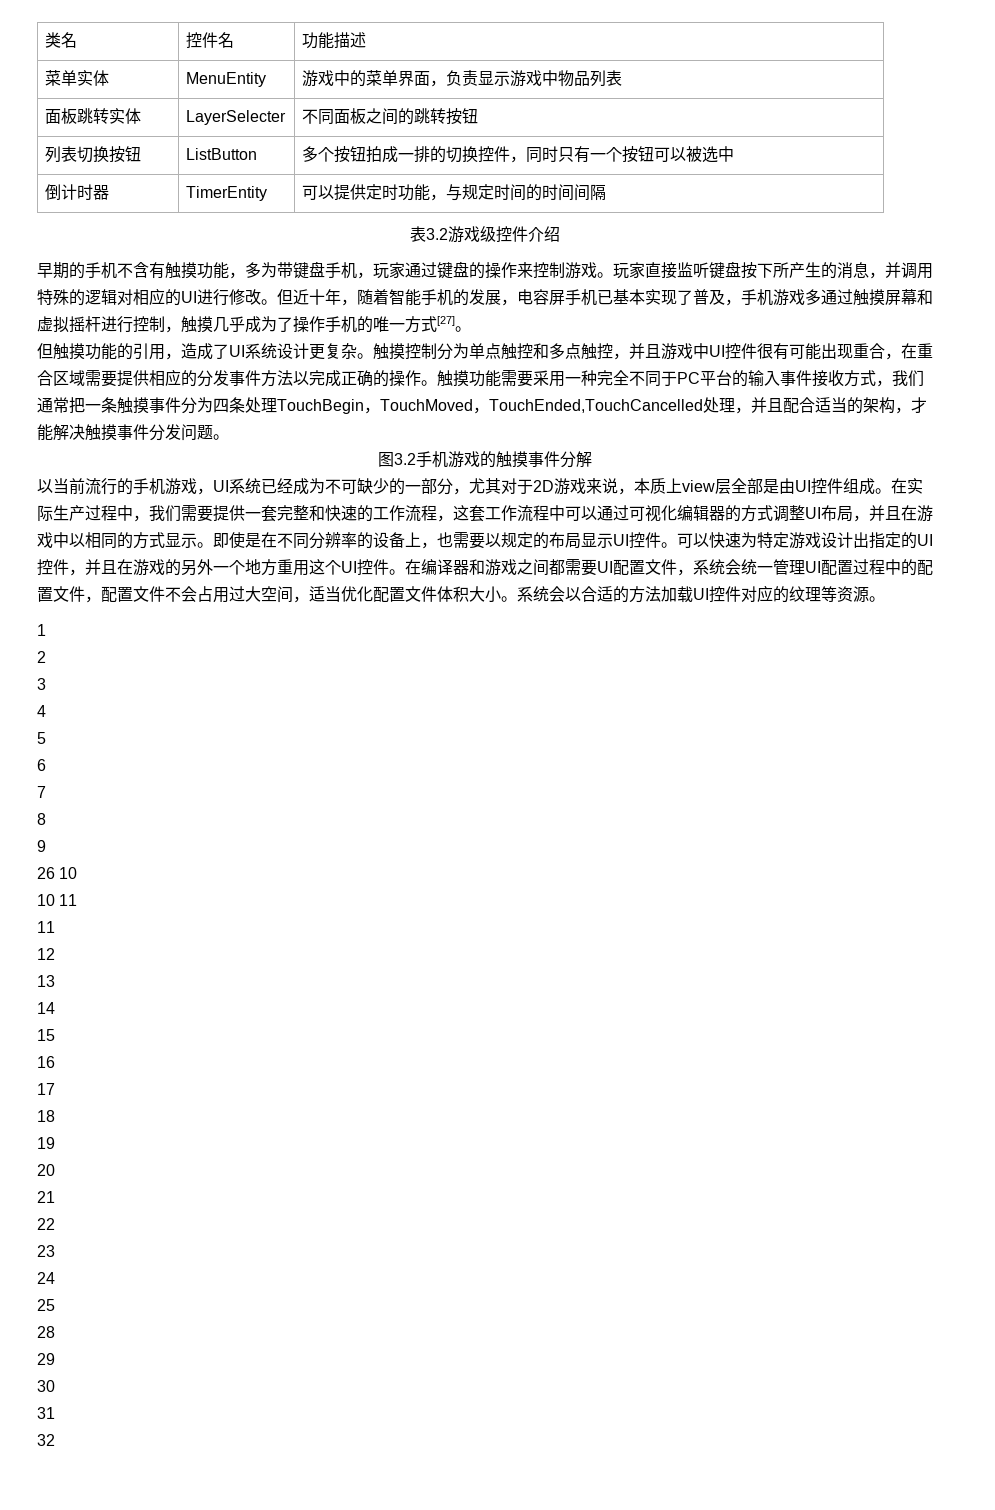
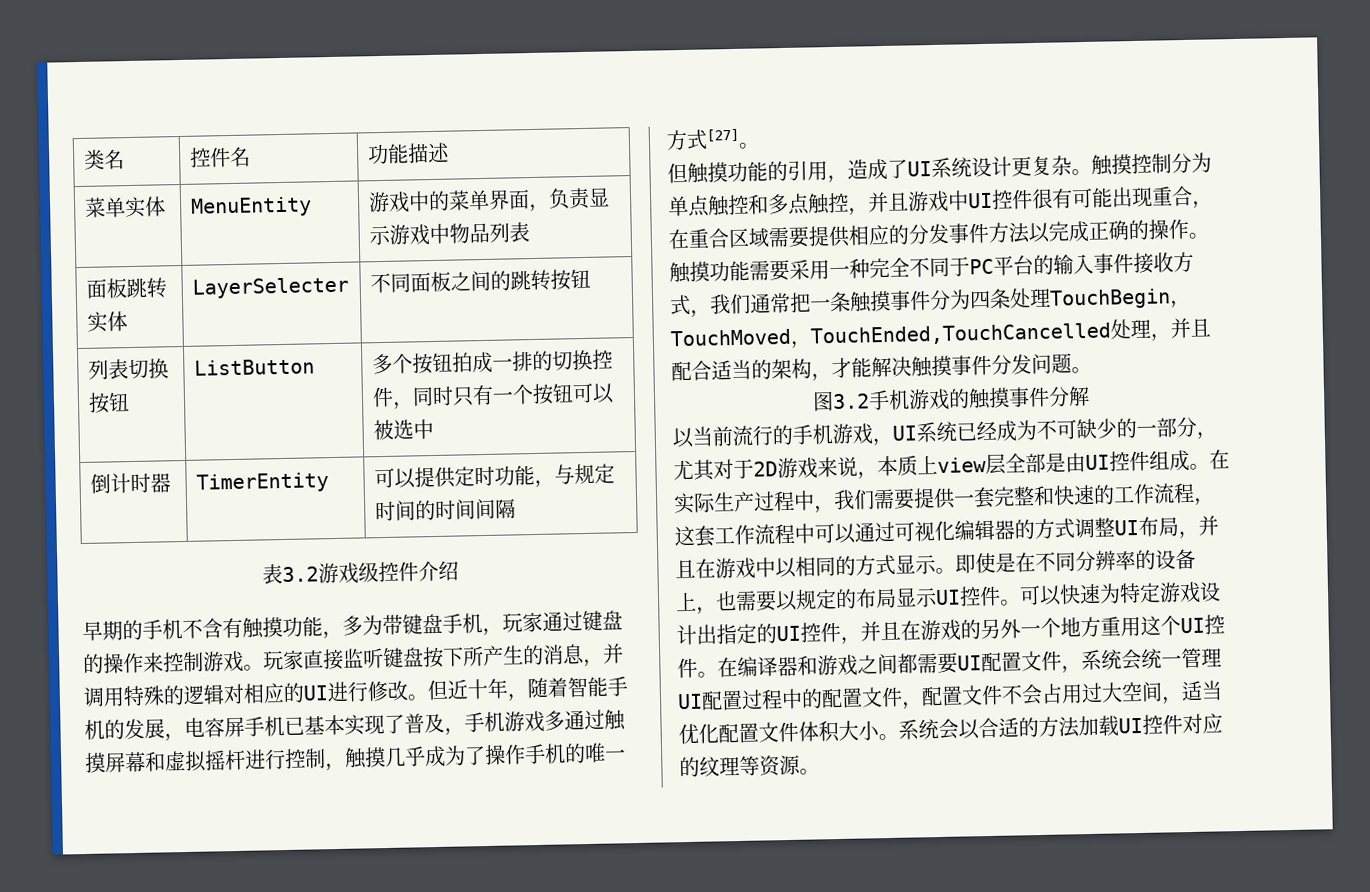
  系统会以合适的方法加载UI控件对应的纹理等资源。
- 1
- 2
- 3
- 4
- 5
- 6
- 7
- 8
- 9
- 26 10
- 10 11
- 11
- 12
- 13
- 14
- 15
- 16
- 17
- 18
- 19
- 20
- 21
- 22
- 23
- 24
- 25
- 28
- 29
- 30
- 31
- 32

